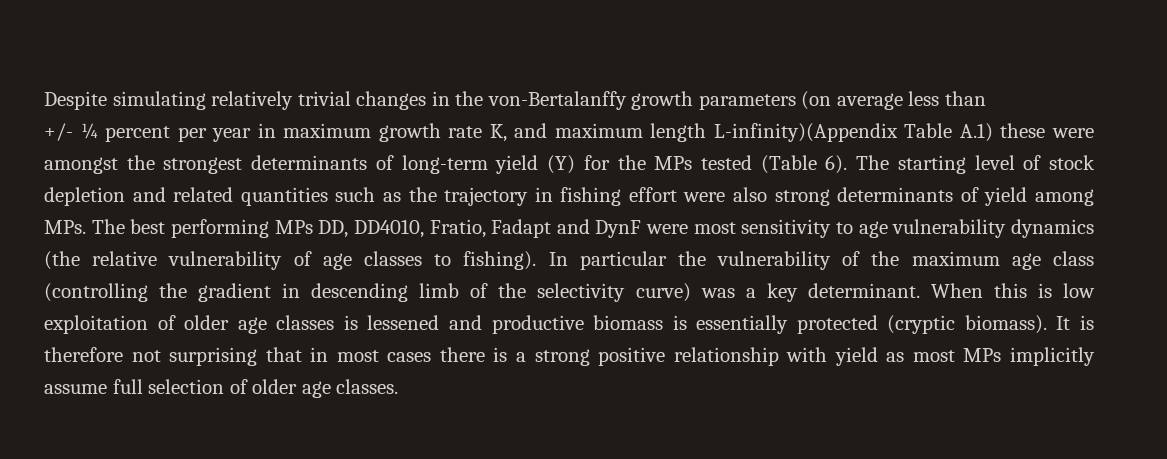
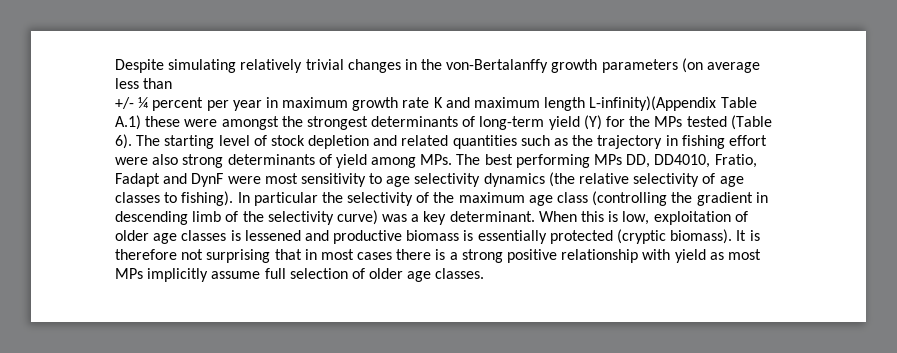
- +/- ¼ percent per year in maximum growth rate K, and maximum length L-infinity)(Appendix Table A.1) these were amongst the strongest determinants of long-term yield (Y) for the MPs tested (Table 6).
+ +/- ¼ percent per year in maximum growth rate K and maximum length L-infinity)(Appendix Table A.1) these were amongst the strongest determinants of long-term yield (Y) for the MPs tested (Table 6).
- The starting level of stock depletion and related quantities such as the trajectory in fishing effort were also strong determinants of yield among MPs. The best performing MPs DD, DD4010, Fratio, Fadapt and DynF were most sensitivity to age vulnerability dynamics (the relative vulnerability of age classes to fishing).
+ The starting level of stock depletion and related quantities such as the trajectory in fishing effort were also strong determinants of yield among MPs. The best performing MPs DD, DD4010, Fratio, Fadapt and DynF were most sensitivity to age selectivity dynamics (the relative selectivity of age classes to fishing).
- In particular the vulnerability of the maximum age class (controlling the gradient in descending limb of the selectivity curve) was a key determinant.
+ In particular the selectivity of the maximum age class (controlling the gradient in descending limb of the selectivity curve) was a key determinant.
- When this is low exploitation of older age classes is lessened and productive biomass is essentially protected (cryptic biomass).
+ When this is low, exploitation of older age classes is lessened and productive biomass is essentially protected (cryptic biomass).

